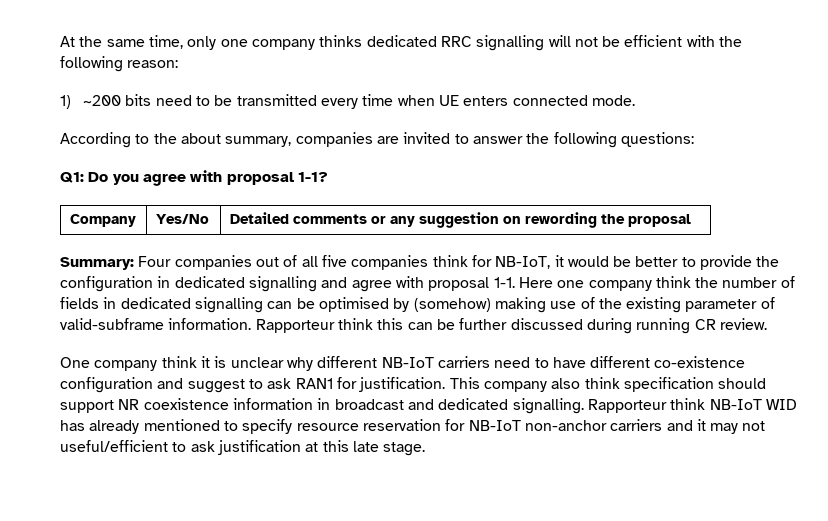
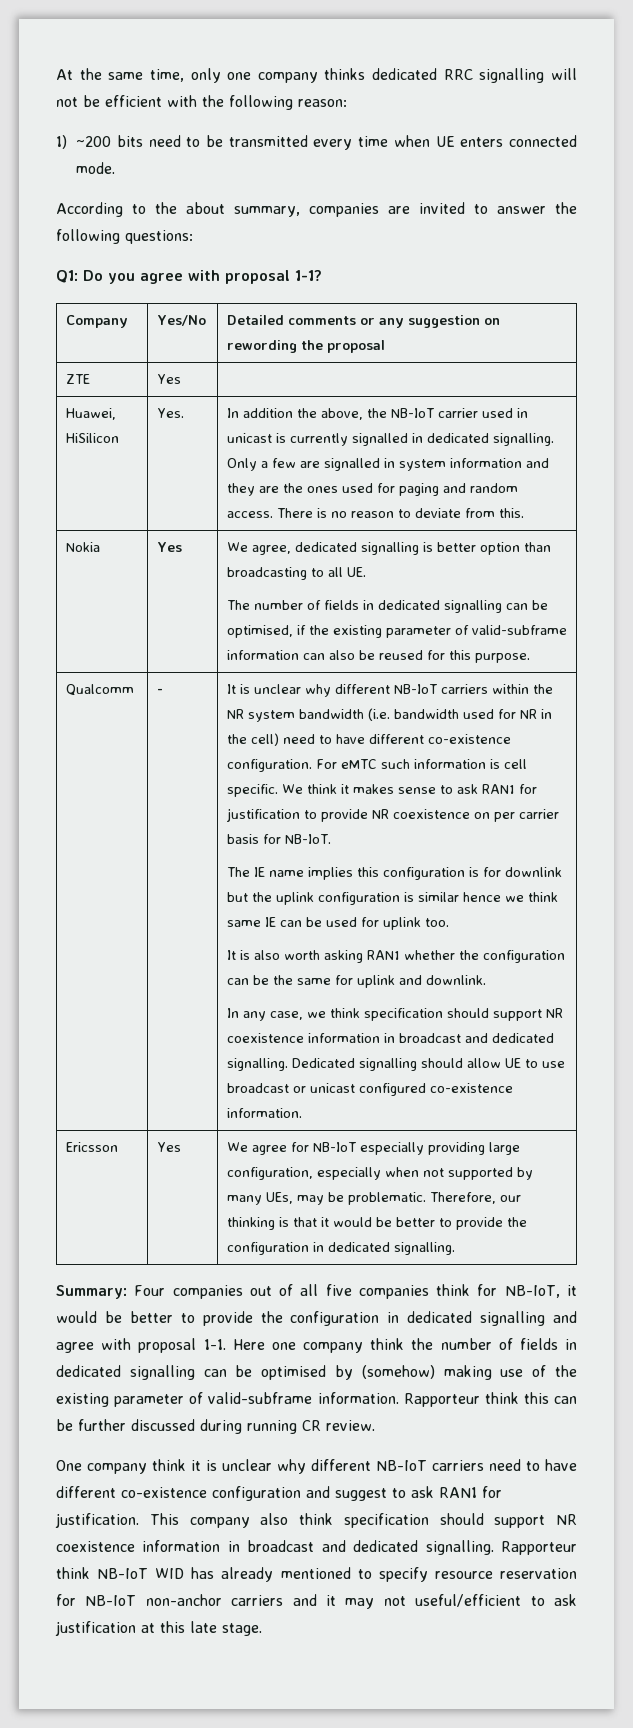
+ ZTE | Yes |
+ Huawei, HiSilicon | Yes. | In addition the above, the NB-IoT carrier used in unicast is currently signalled in dedicated signalling. Only a few are signalled in system information and they are the ones used for paging and random access. There is no reason to deviate from this.
+ Nokia | Yes | We agree, dedicated signalling is better option than broadcasting to all UE.
+ The number of fields in dedicated signalling can be optimised, if the existing parameter of valid-subframe information can also be reused for this purpose.
+ Qualcomm | - | It is unclear why different NB-IoT carriers within the NR system bandwidth (i.e. bandwidth used for NR in the cell) need to have different co-existence configuration. For eMTC such information is cell specific. We think it makes sense to ask RAN1 for justification to provide NR coexistence on per carrier basis for NB-IoT.
+ The IE name implies this configuration is for downlink but the uplink configuration is similar hence we think same IE can be used for uplink too.
+ It is also worth asking RAN1 whether the configuration can be the same for uplink and downlink.
+ In any case, we think specification should support NR coexistence information in broadcast and dedicated signalling. Dedicated signalling should allow UE to use broadcast or unicast configured co-existence information.
+ Ericsson | Yes | We agree for NB-IoT especially providing large configuration, especially when not supported by many UEs, may be problematic. Therefore, our thinking is that it would be better to provide the configuration in dedicated signalling.

